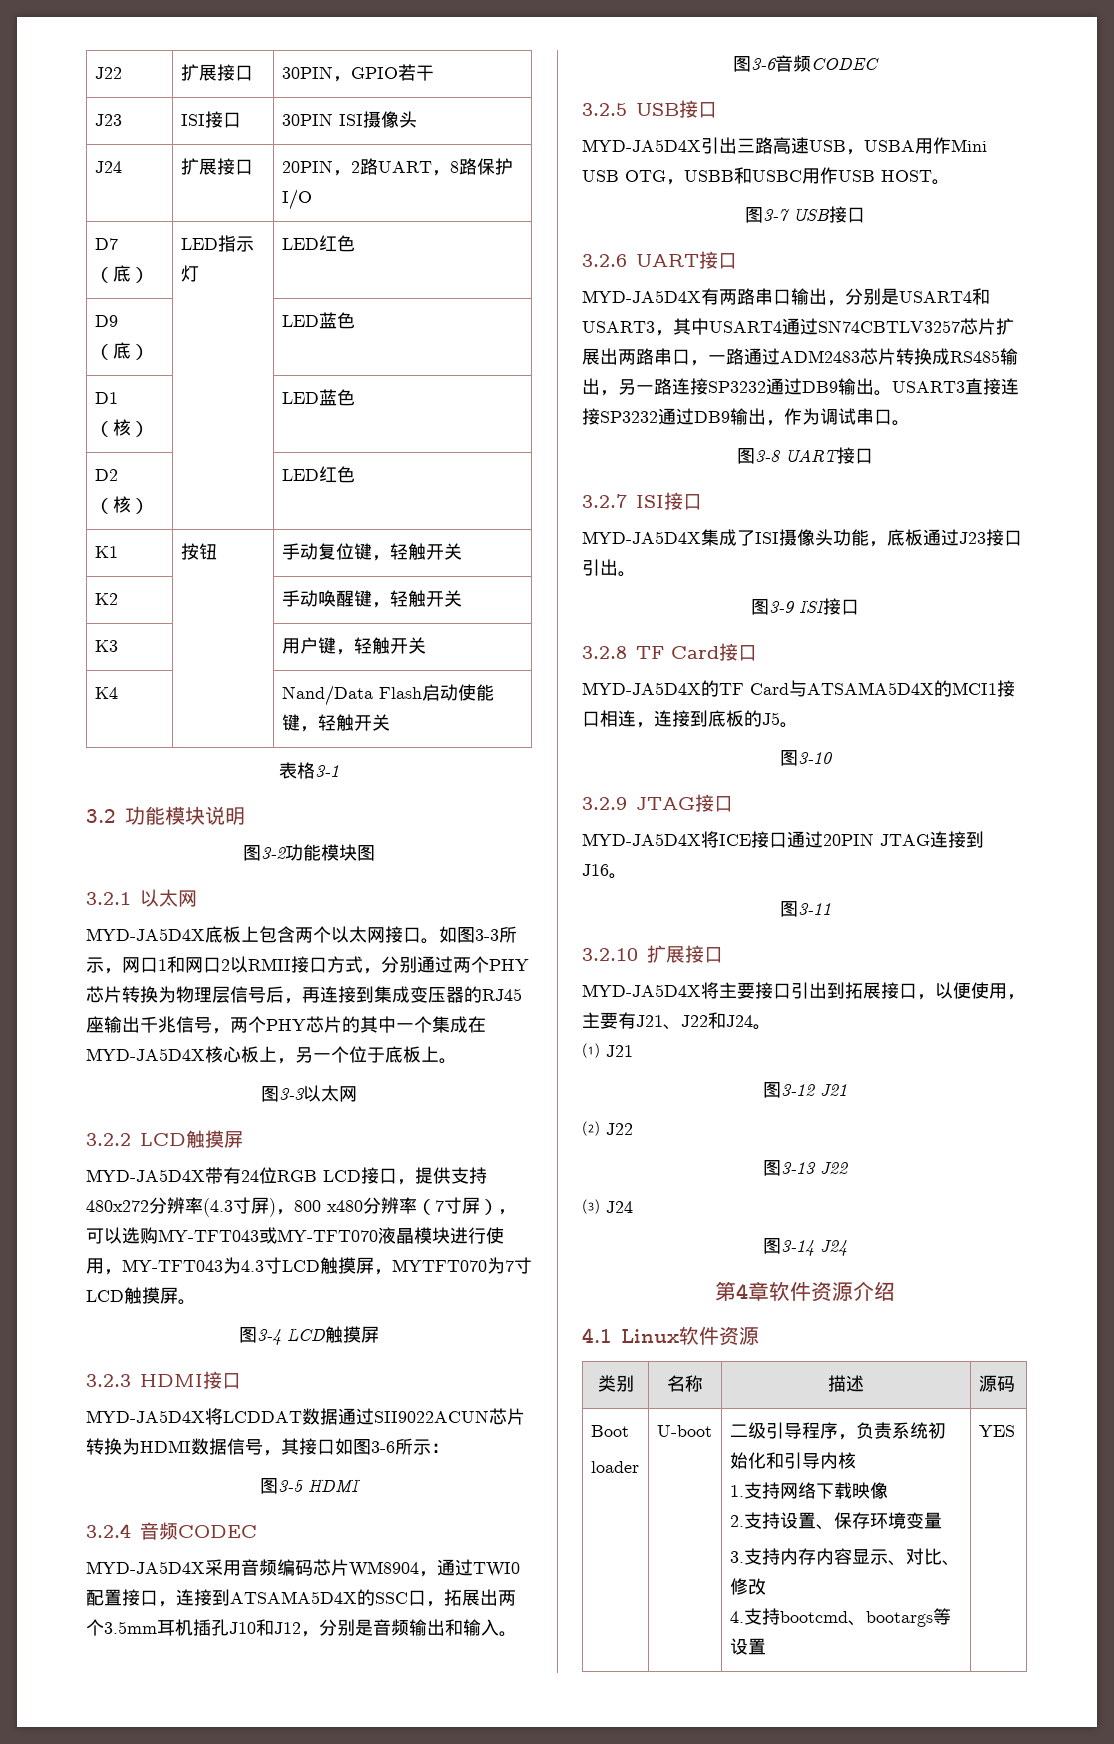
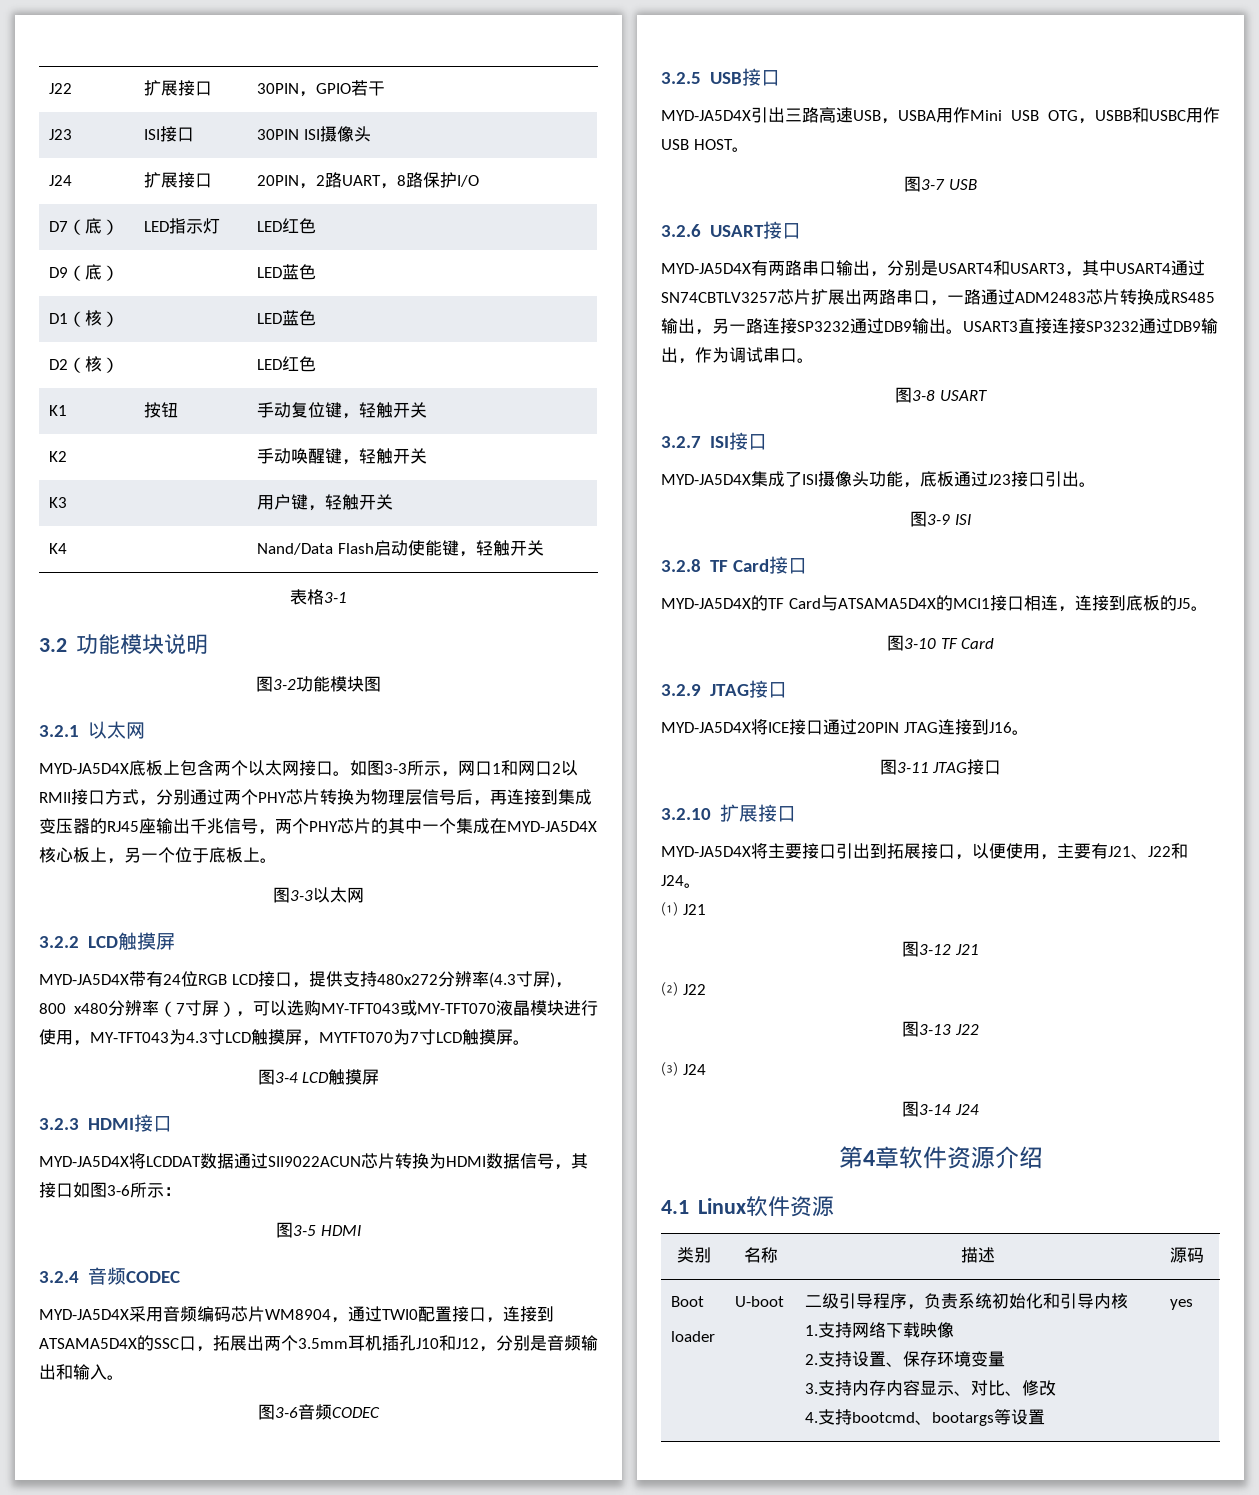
- 图3-7 USB接口
+ 图3-7 USB
- 3.2.6 UART接口
+ 3.2.6 USART接口
- 图3-8 UART接口
+ 图3-8 USART
- 图3-9 ISI接口
+ 图3-9 ISI
- 图3-10
+ 图3-10 TF Card
- 图3-11
+ 图3-11 JTAG接口
  Boot
  loader | U-boot | 二级引导程序，负责系统初始化和引导内核
  1.支持网络下载映像
  2.支持设置、保存环境变量
  3.支持内存内容显示、对比、修改
- 4.支持bootcmd、bootargs等设置 | YES
+ 4.支持bootcmd、bootargs等设置 | yes

